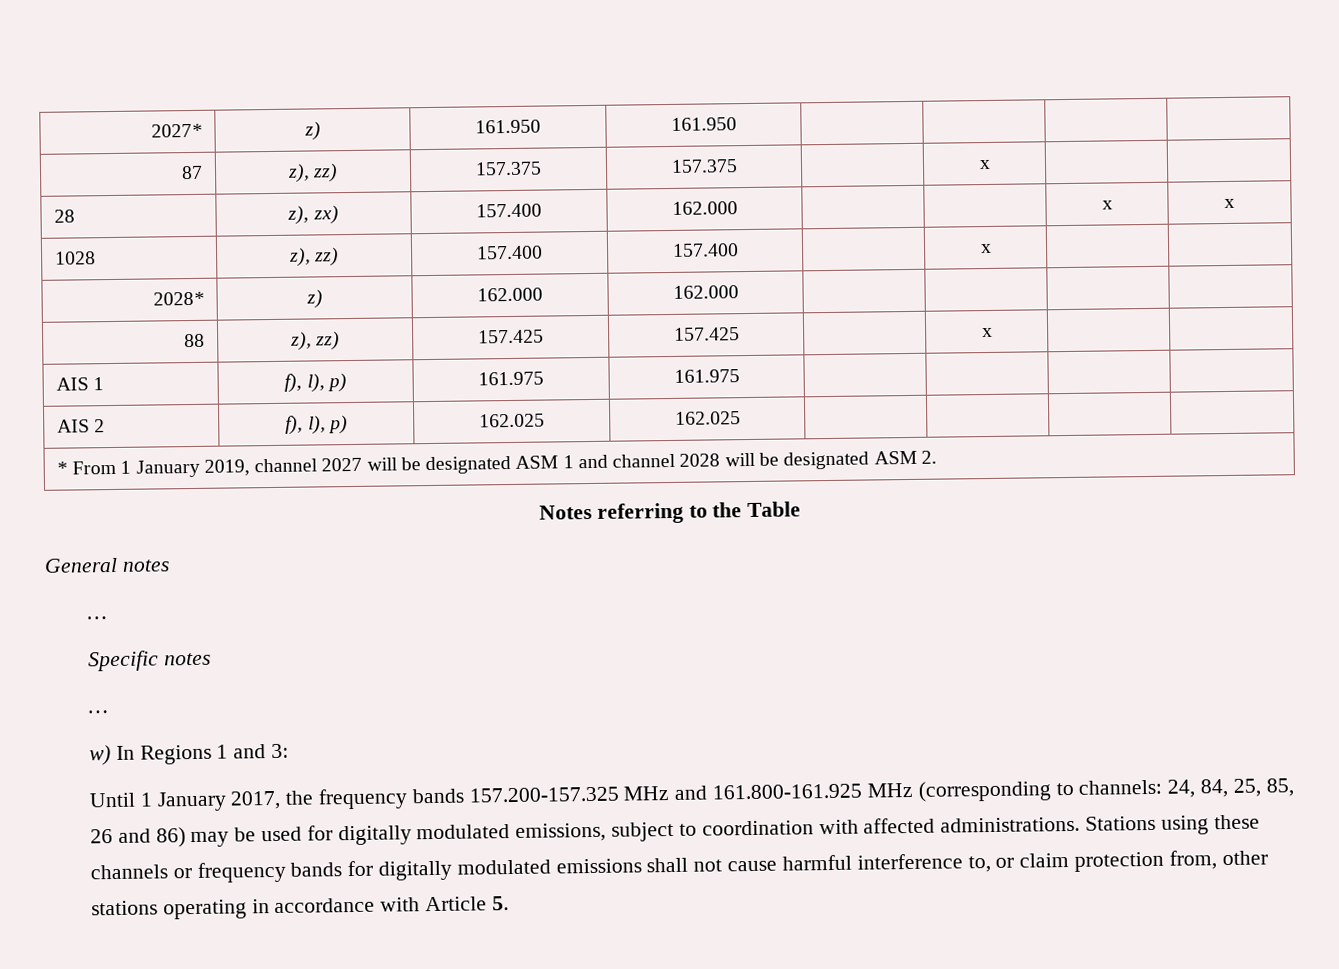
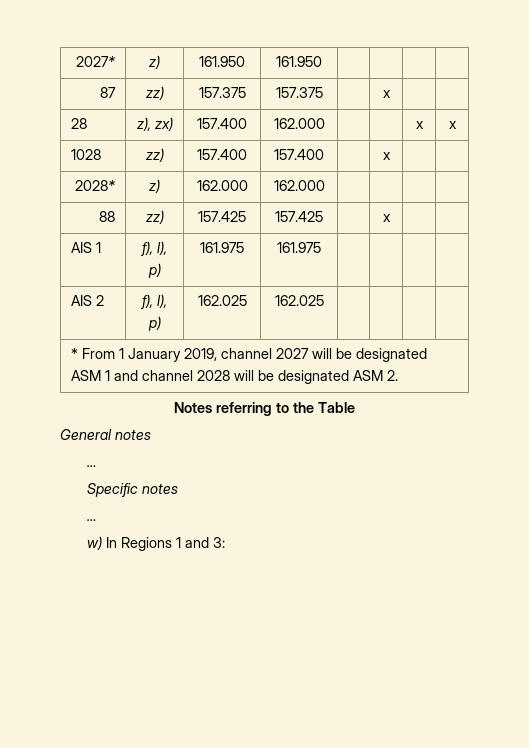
- 87 | z), zz) | 157.375 | 157.375 | | x | |
+ 87 | zz) | 157.375 | 157.375 | | x | |
- 1028 | z), zz) | 157.400 | 157.400 | | x | |
+ 1028 | zz) | 157.400 | 157.400 | | x | |
- 88 | z), zz) | 157.425 | 157.425 | | x | |
+ 88 | zz) | 157.425 | 157.425 | | x | |
- Until 1 January 2017, the frequency bands 157.200-157.325 MHz and 161.800-161.925 MHz (corresponding to channels: 24, 84, 25, 85, 26 and 86) may be used for digitally modulated emissions, subject to coordination with affected administrations. Stations using these channels or frequency bands for digitally modulated emissions shall not cause harmful interference to, or claim protection from, other stations operating in accordance with Article 5.

